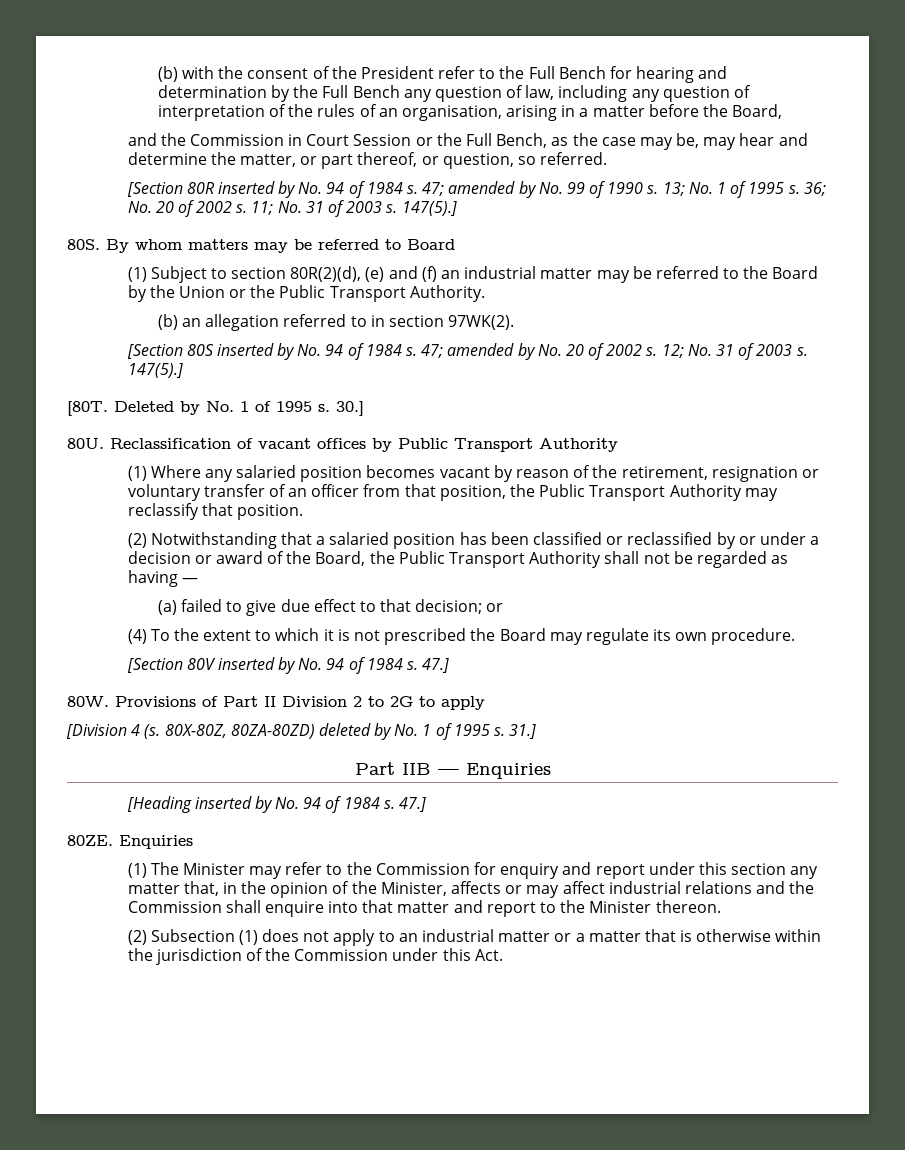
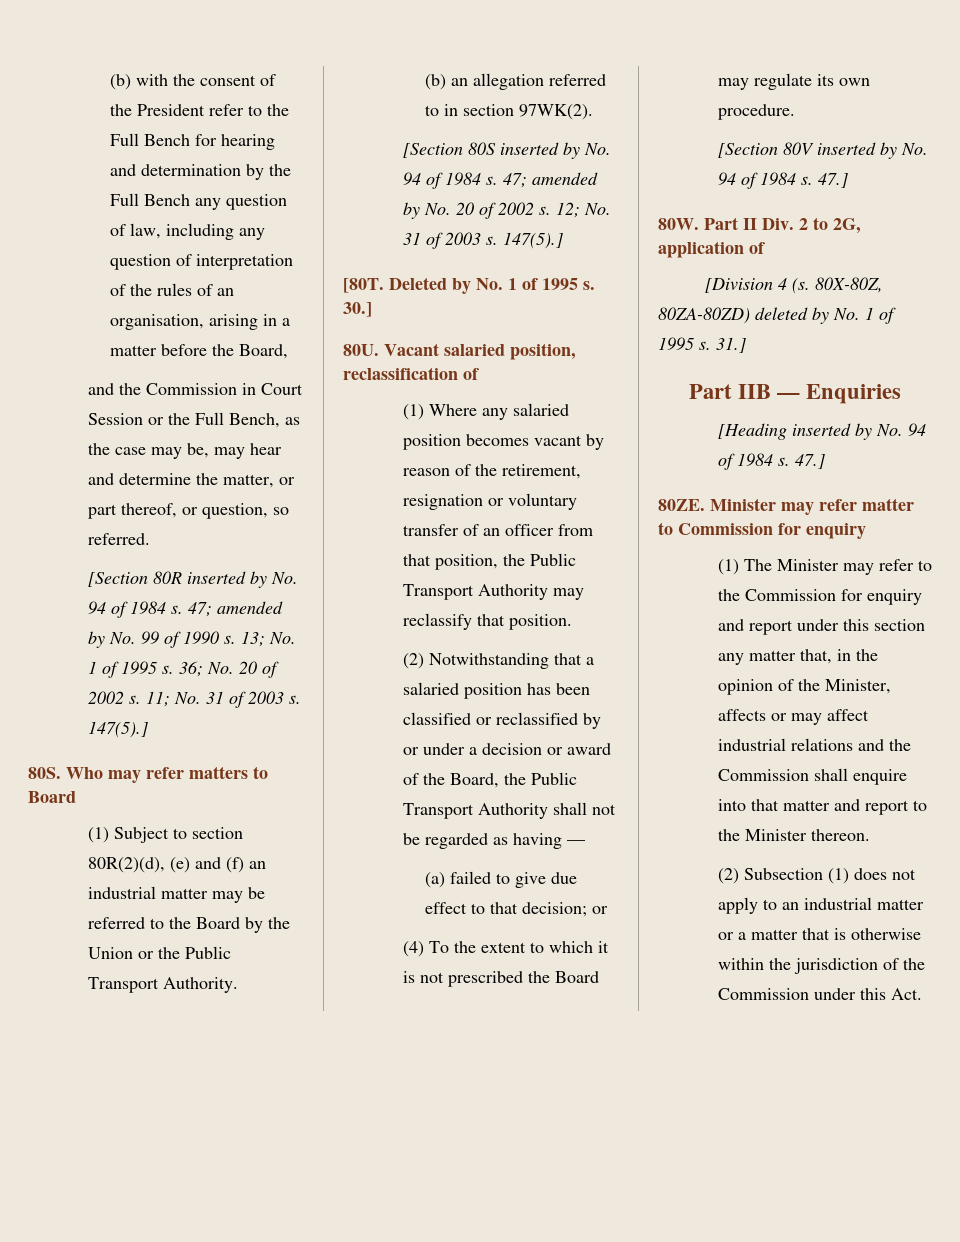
- By whom matters may be referred to Board
+ Who may refer matters to Board
- Reclassification of vacant offices by Public Transport Authority
+ Vacant salaried position, reclassification of
- Provisions of Part II Division 2 to 2G to apply
+ Part II Div. 2 to 2G, application of
- 80ZE. Enquiries
+ 80ZE. Minister may refer matter to Commission for enquiry

